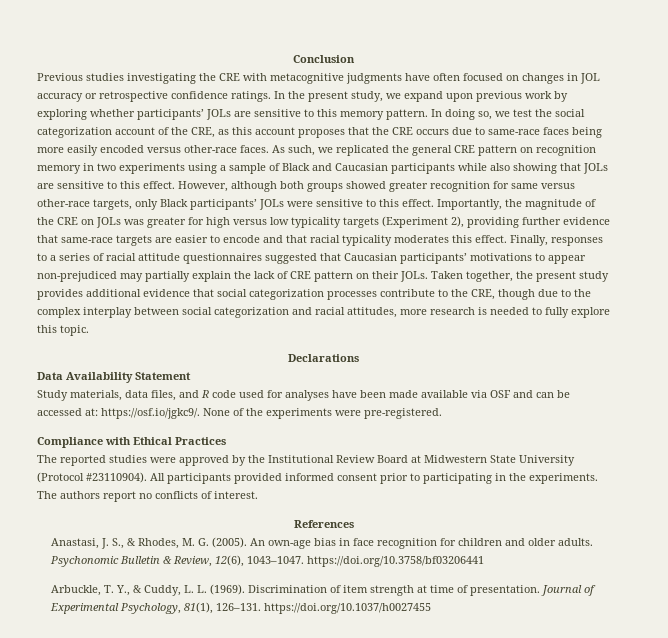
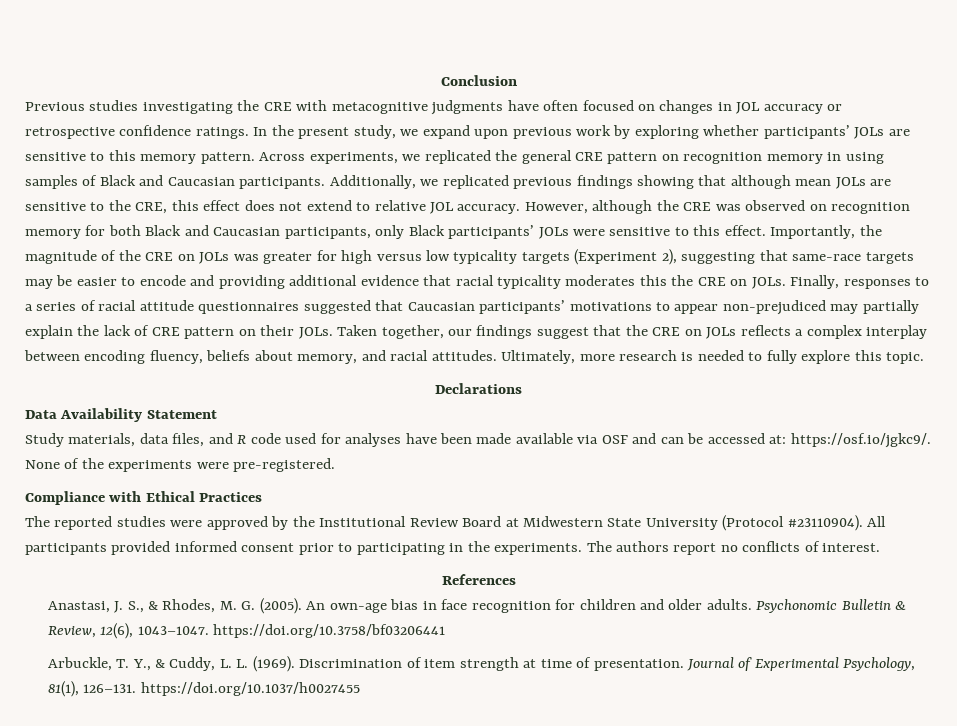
- In doing so, we test the social categorization account of the CRE, as this account proposes that the CRE occurs due to same-race faces being more easily encoded versus other-race faces. As such, we replicated the general CRE pattern on recognition memory in two experiments using a sample of Black and Caucasian participants while also showing that JOLs are sensitive to this effect. However, although both groups showed greater recognition for same versus other-race targets, only Black participants’ JOLs were sensitive to this effect.
+ Across experiments, we replicated the general CRE pattern on recognition memory in using samples of Black and Caucasian participants. Additionally, we replicated previous findings showing that although mean JOLs are sensitive to the CRE, this effect does not extend to relative JOL accuracy. However, although the CRE was observed on recognition memory for both Black and Caucasian participants, only Black participants’ JOLs were sensitive to this effect.
- Importantly, the magnitude of the CRE on JOLs was greater for high versus low typicality targets (Experiment 2), providing further evidence that same-race targets are easier to encode and that racial typicality moderates this effect.
+ Importantly, the magnitude of the CRE on JOLs was greater for high versus low typicality targets (Experiment 2), suggesting that same-race targets may be easier to encode and providing additional evidence that racial typicality moderates this the CRE on JOLs.
- Taken together, the present study provides additional evidence that social categorization processes contribute to the CRE, though due to the complex interplay between social categorization and racial attitudes, more research is needed to fully explore this topic.
+ Taken together, our findings suggest that the CRE on JOLs reflects a complex interplay between encoding fluency, beliefs about memory, and racial attitudes. Ultimately, more research is needed to fully explore this topic.

